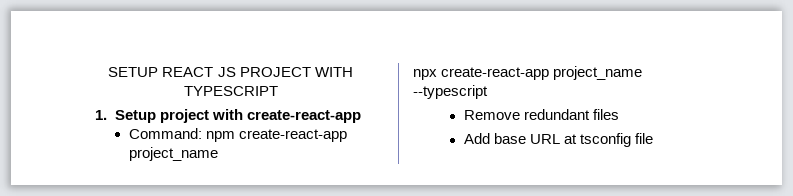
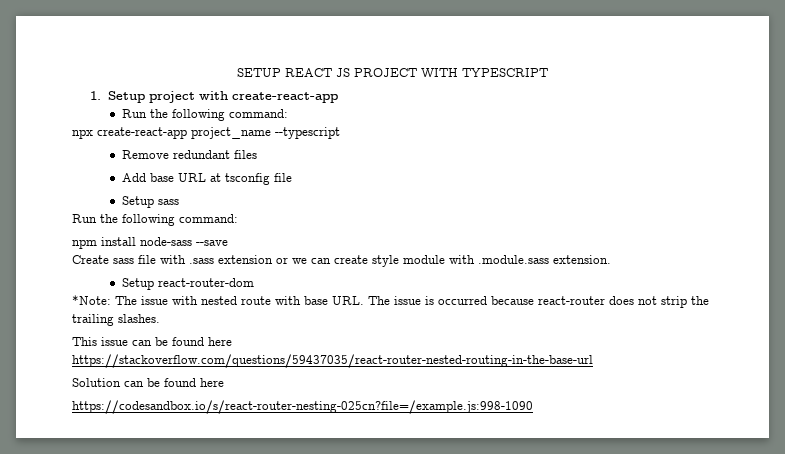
  1. Setup project with create-react-app
- Command: npm create-react-app project_name
+ Run the following command:
+ Setup sass
+ Run the following command:
+ npm install node-sass --save
+ Create sass file with .sass extension or we can create style module with .module.sass extension.
+ Setup react-router-dom
+ *Note: The issue with nested route with base URL. The issue is occurred because react-router does not strip the trailing slashes.
+ This issue can be found here https://stackoverflow.com/questions/59437035/react-router-nested-routing-in-the-base-url
+ Solution can be found here
+ https://codesandbox.io/s/react-router-nesting-025cn?file=/example.js:998-1090

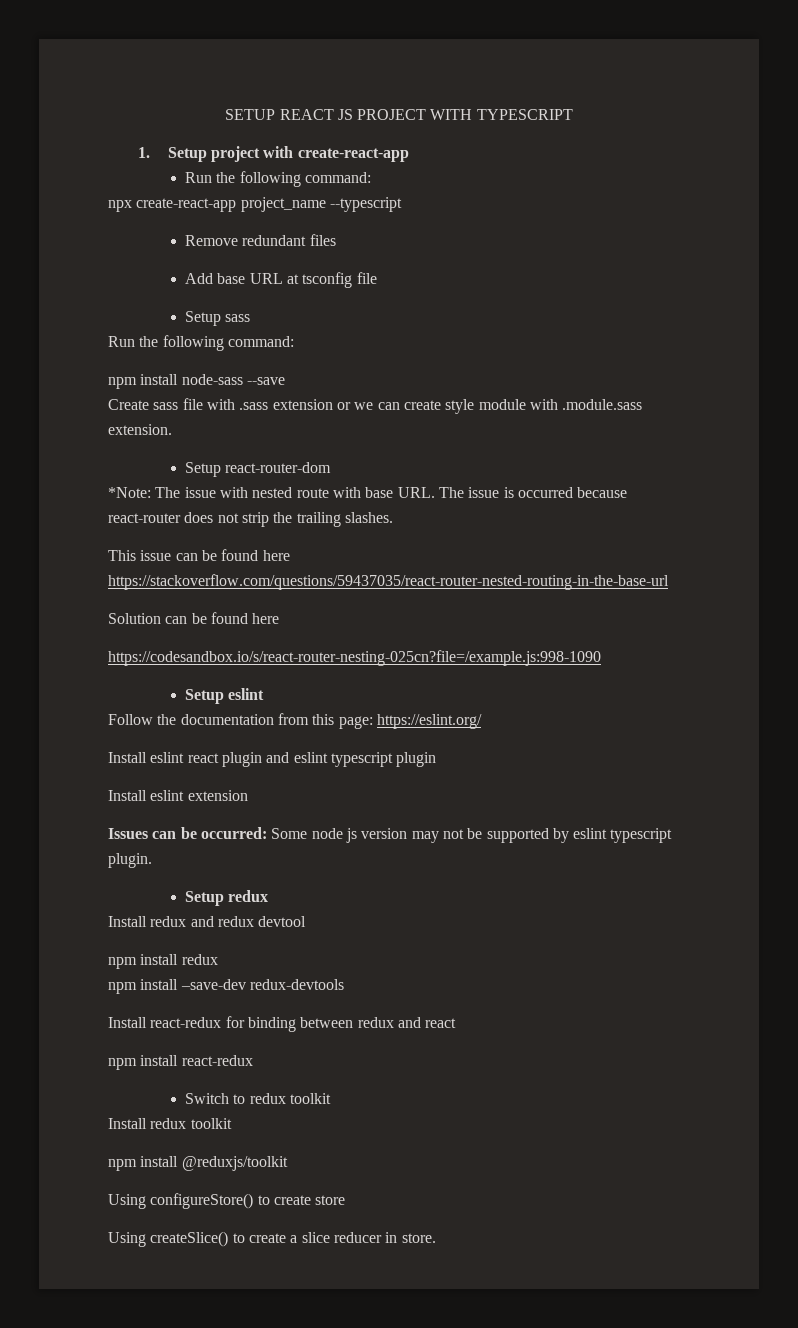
+ Setup eslint
+ Follow the documentation from this page: https://eslint.org/
+ Install eslint react plugin and eslint typescript plugin
+ Install eslint extension
+ Issues can be occurred: Some node js version may not be supported by eslint typescript plugin.
+ Setup redux
+ Install redux and redux devtool
+ npm install redux
+ npm install –save-dev redux-devtools
+ Install react-redux for binding between redux and react
+ npm install react-redux
+ Switch to redux toolkit
+ Install redux toolkit
+ npm install @reduxjs/toolkit
+ Using configureStore() to create store
+ Using createSlice() to create a slice reducer in store.

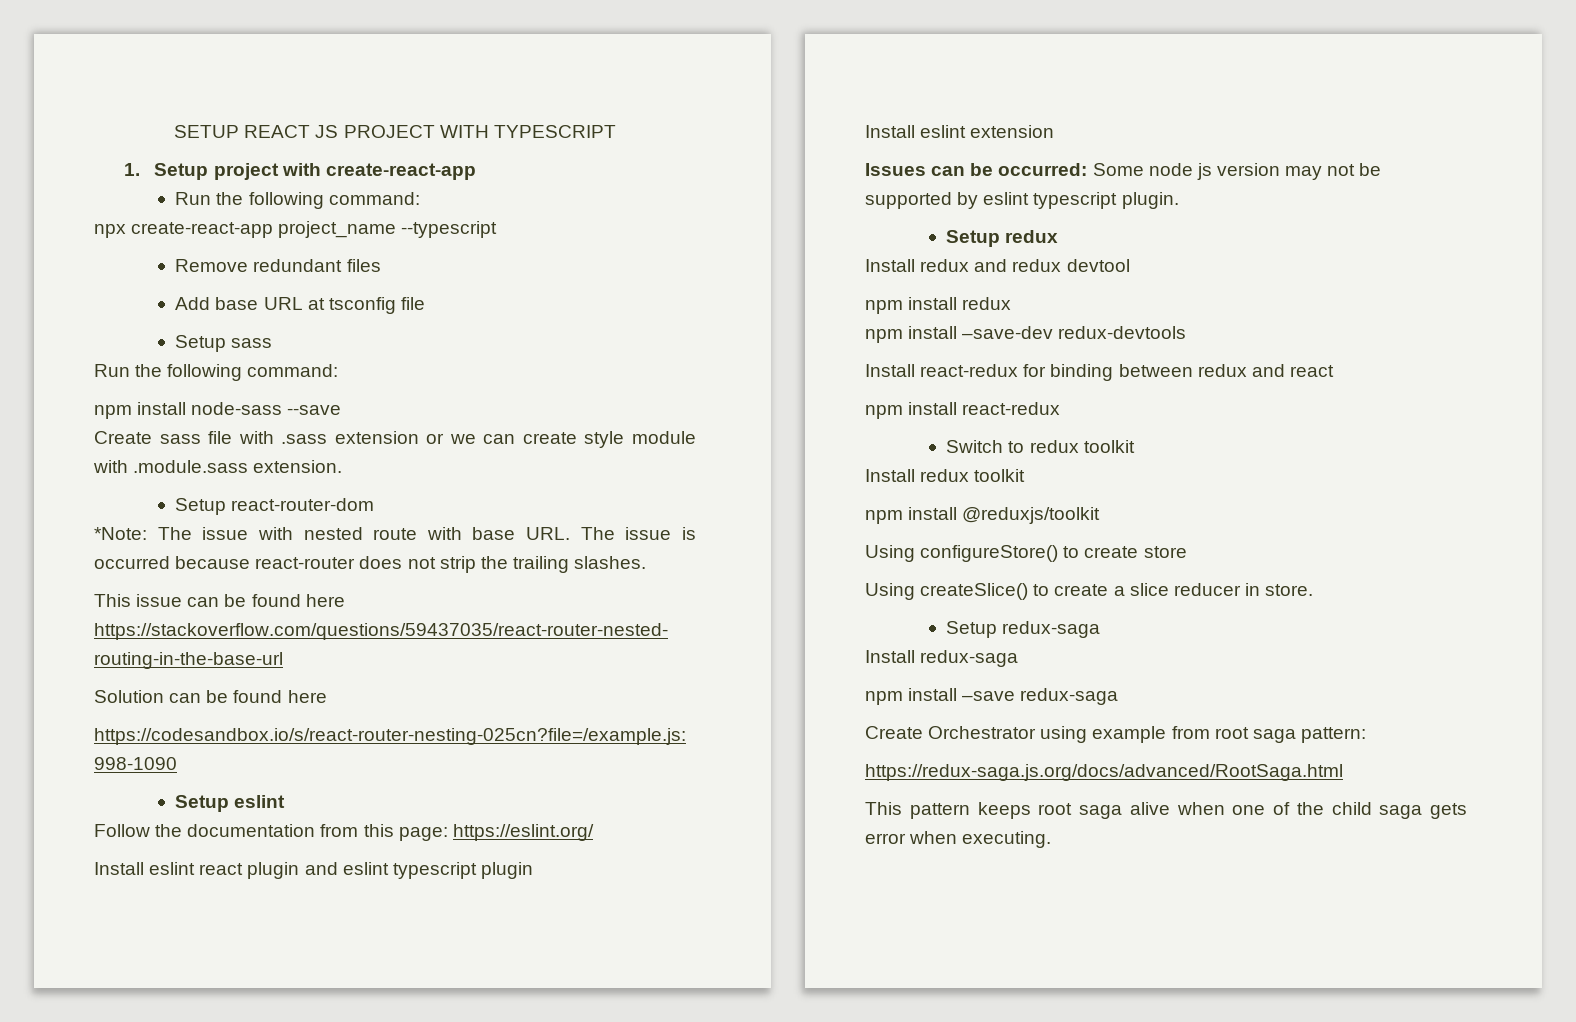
+ Setup redux-saga
+ Install redux-saga
+ npm install –save redux-saga
+ Create Orchestrator using example from root saga pattern:
+ https://redux-saga.js.org/docs/advanced/RootSaga.html
+ This pattern keeps root saga alive when one of the child saga gets error when executing.

